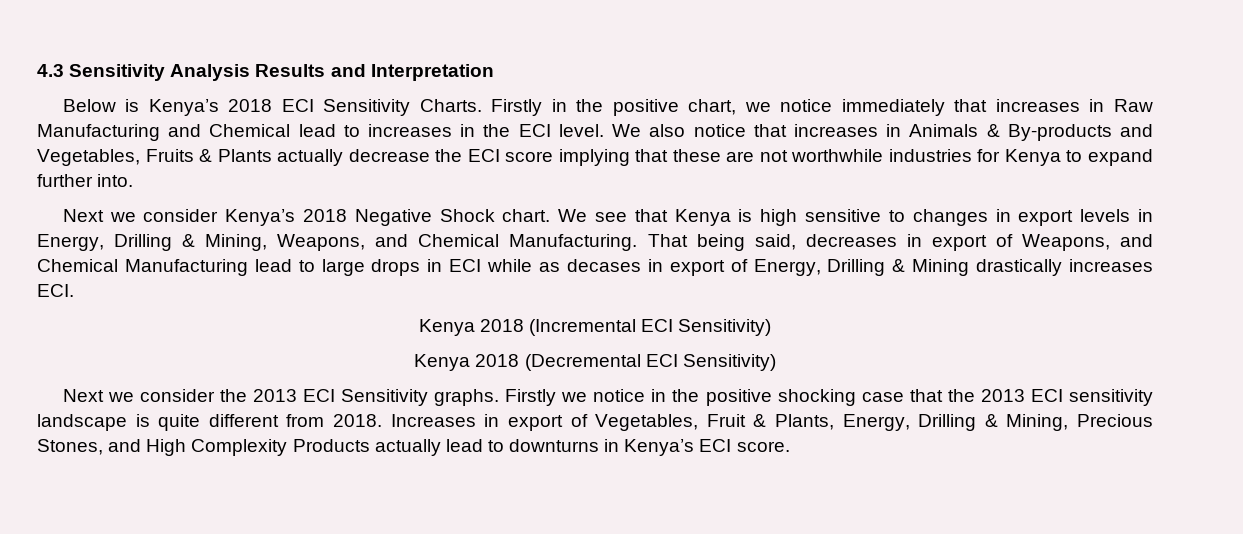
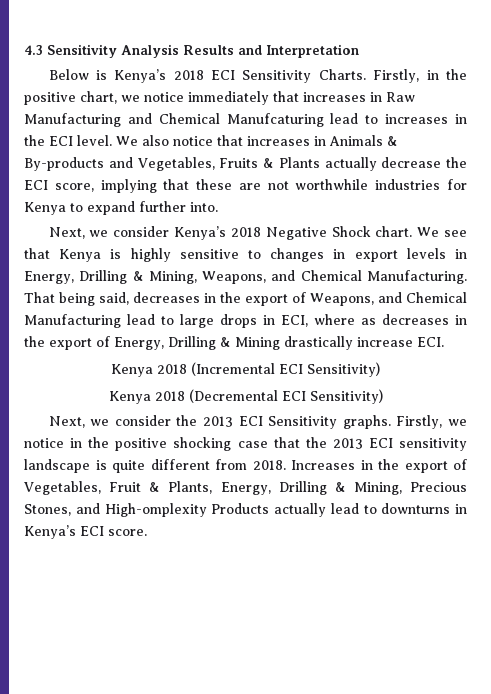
- Firstly in the positive chart, we notice immediately that increases in Raw Manufacturing and Chemical lead to increases in the ECI level.
+ Firstly, in the positive chart, we notice immediately that increases in Raw Manufacturing and Chemical Manufcaturing lead to increases in the ECI level.
- We also notice that increases in Animals & By-products and Vegetables, Fruits & Plants actually decrease the ECI score implying that these are not worthwhile industries for Kenya to expand further into.
+ We also notice that increases in Animals & By-products and Vegetables, Fruits & Plants actually decrease the ECI score, implying that these are not worthwhile industries for Kenya to expand further into.
- Next we consider Kenya’s 2018 Negative Shock chart.
+ Next, we consider Kenya’s 2018 Negative Shock chart.
- We see that Kenya is high sensitive to changes in export levels in Energy, Drilling & Mining, Weapons, and Chemical Manufacturing.
+ We see that Kenya is highly sensitive to changes in export levels in Energy, Drilling & Mining, Weapons, and Chemical Manufacturing.
- That being said, decreases in export of Weapons, and Chemical Manufacturing lead to large drops in ECI while as decases in export of Energy, Drilling & Mining drastically increases ECI.
+ That being said, decreases in the export of Weapons, and Chemical Manufacturing lead to large drops in ECI, where as decreases in the export of Energy, Drilling & Mining drastically increase ECI.
- Next we consider the 2013 ECI Sensitivity graphs.
+ Next, we consider the 2013 ECI Sensitivity graphs.
- Firstly we notice in the positive shocking case that the 2013 ECI sensitivity landscape is quite different from 2018.
+ Firstly, we notice in the positive shocking case that the 2013 ECI sensitivity landscape is quite different from 2018.
- Increases in export of Vegetables, Fruit & Plants, Energy, Drilling & Mining, Precious Stones, and High Complexity Products actually lead to downturns in Kenya’s ECI score.
+ Increases in the export of Vegetables, Fruit & Plants, Energy, Drilling & Mining, Precious Stones, and High-omplexity Products actually lead to downturns in Kenya’s ECI score.

